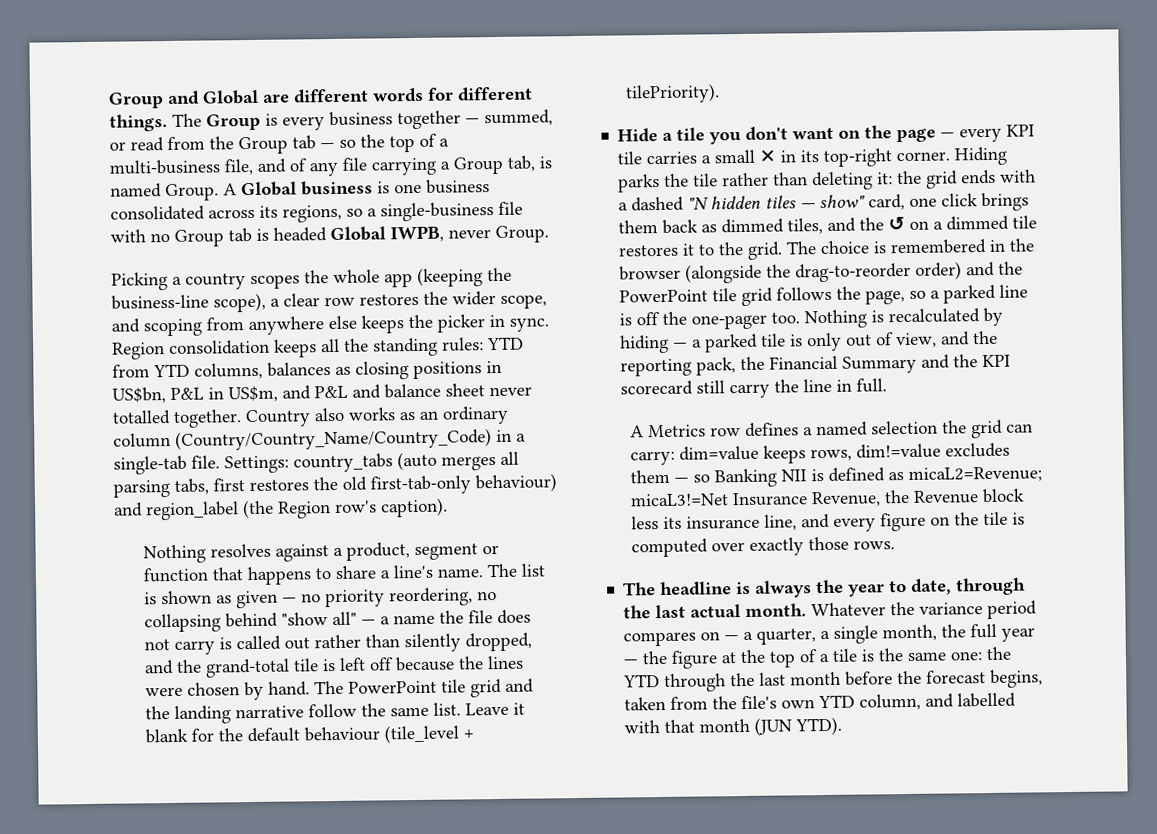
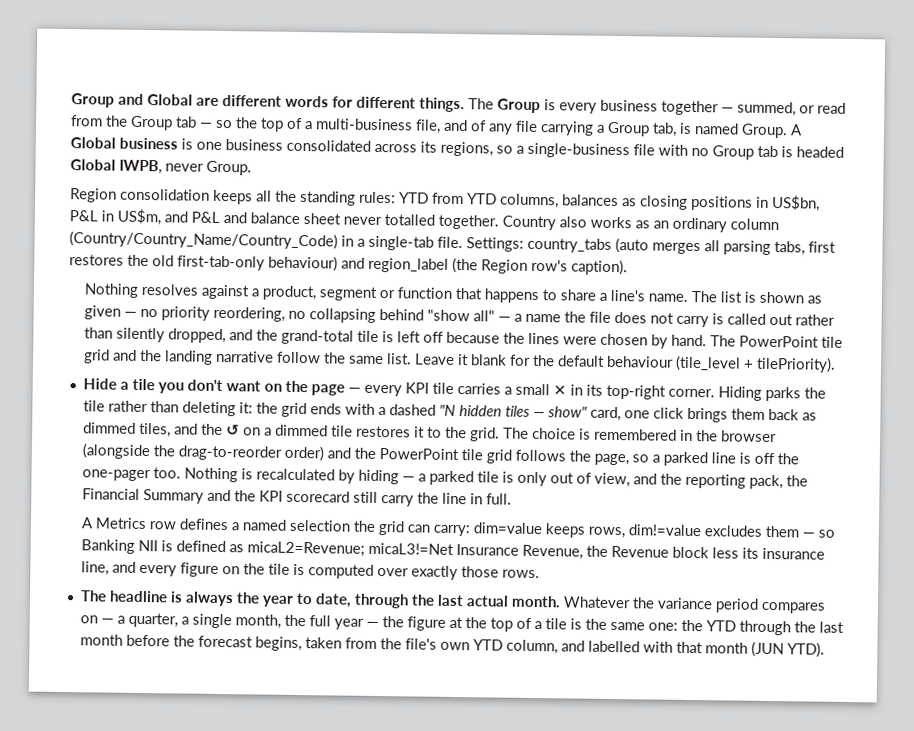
- Picking a country scopes the whole app (keeping the business-line scope), a clear row restores the wider scope, and scoping from anywhere else keeps the picker in sync.

